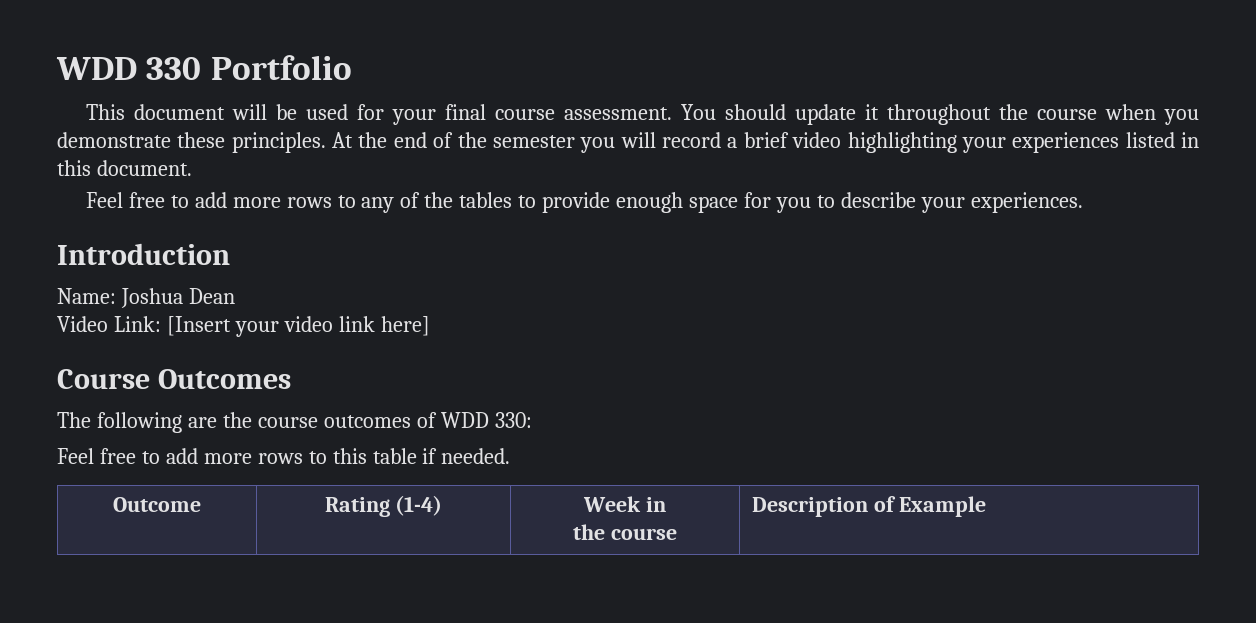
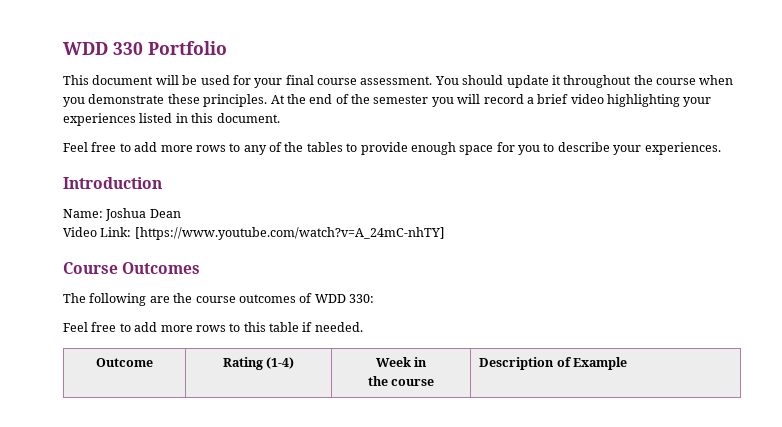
- Video Link: [Insert your video link here]
+ Video Link: [https://www.youtube.com/watch?v=A_24mC-nhTY]

